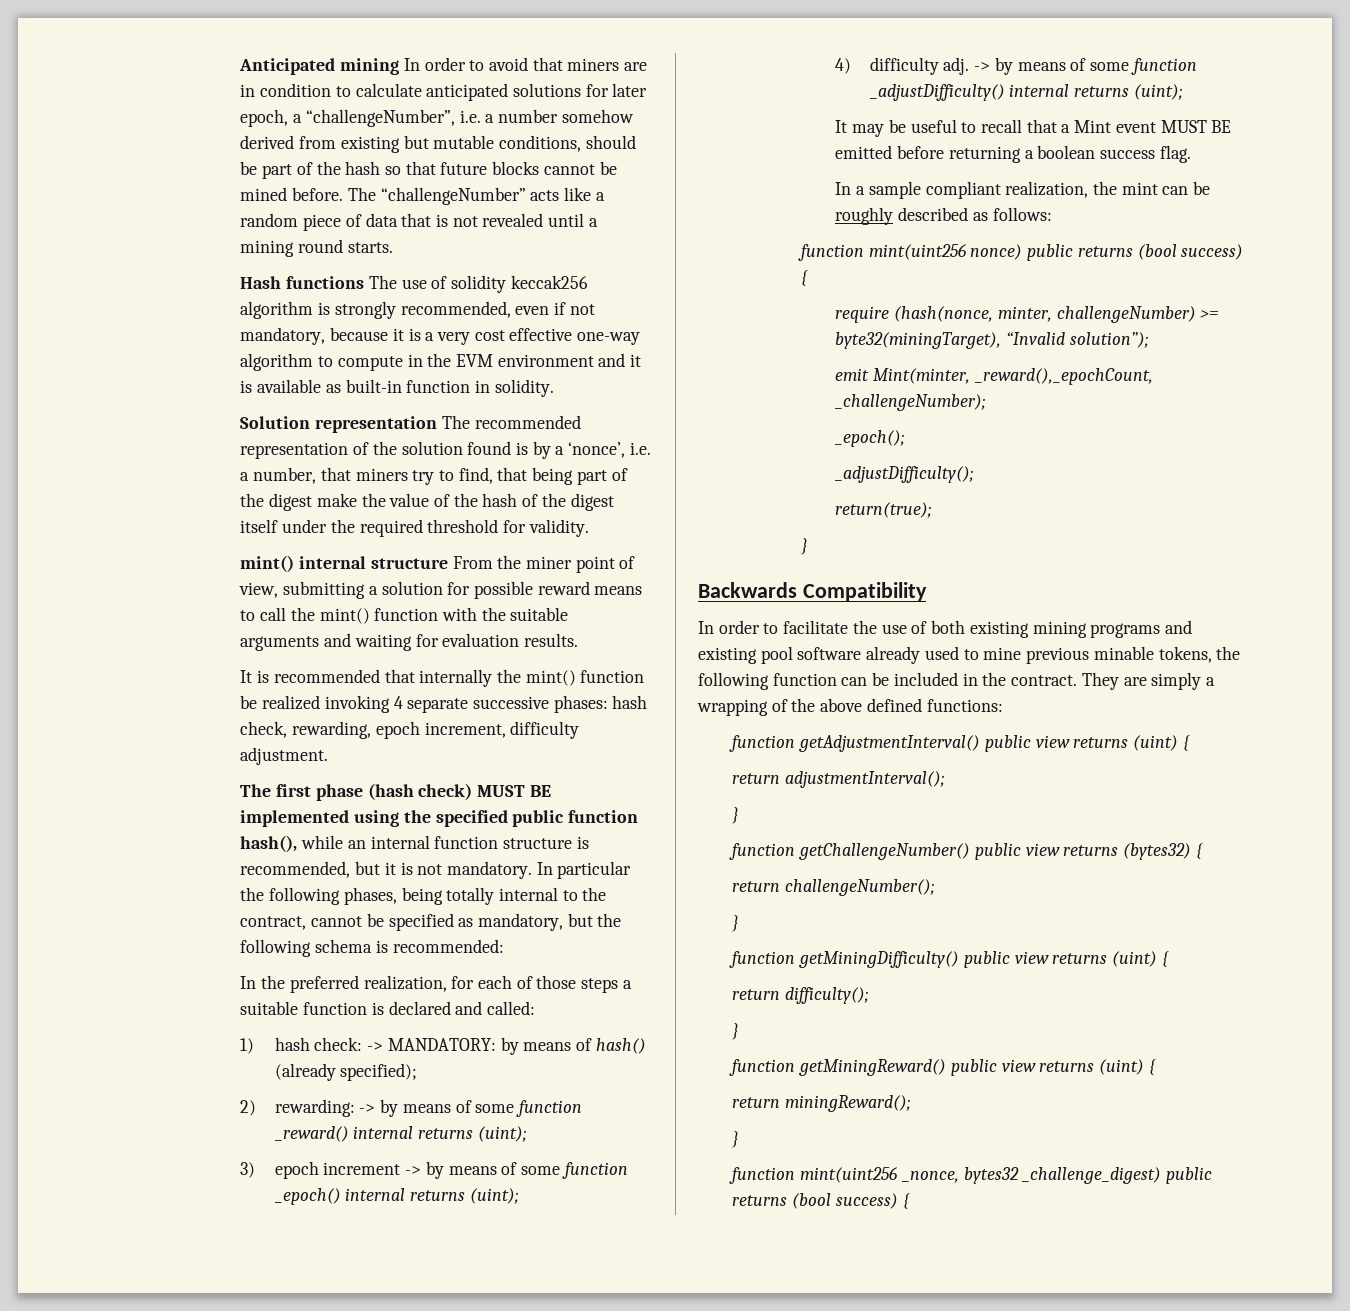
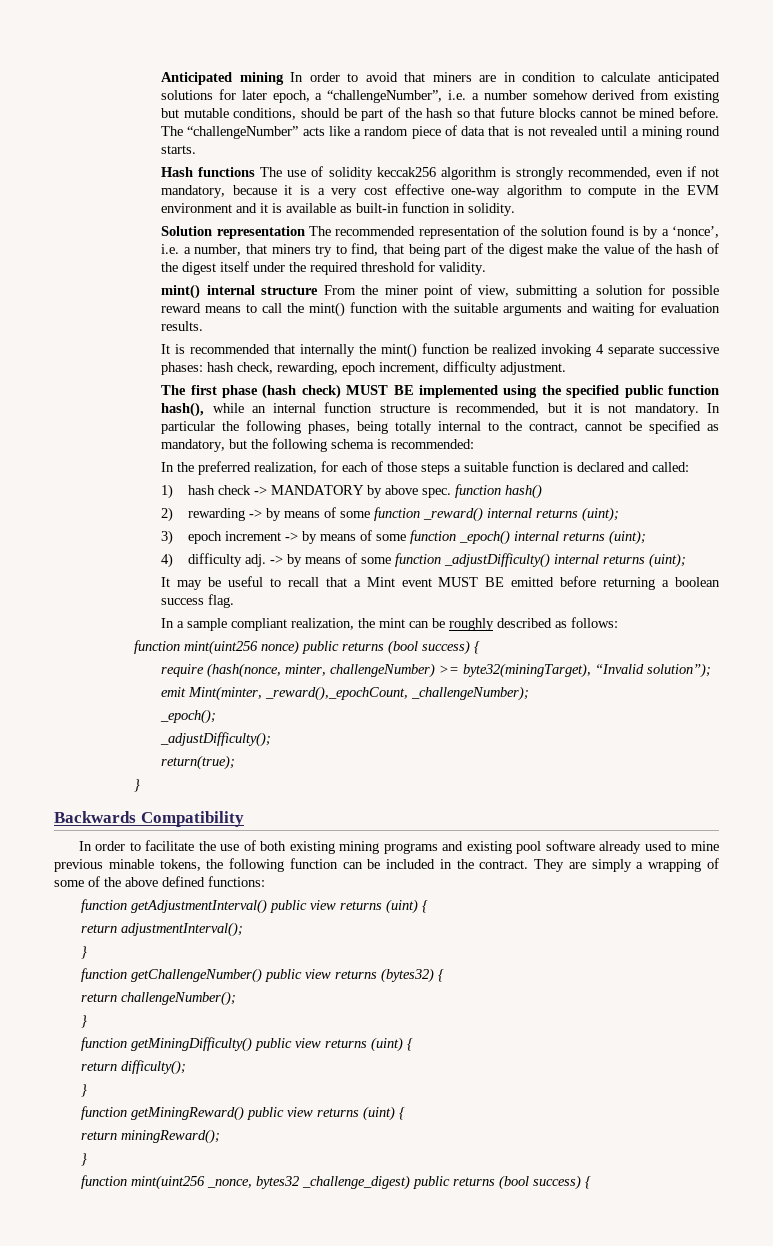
- 1) hash check: -> MANDATORY: by means of hash() (already specified);
+ 1) hash check -> MANDATORY by above spec. function hash()
- 2) rewarding: -> by means of some function _reward() internal returns (uint);
+ 2) rewarding -> by means of some function _reward() internal returns (uint);
- They are simply a wrapping of the above defined functions:
+ They are simply a wrapping of some of the above defined functions:

